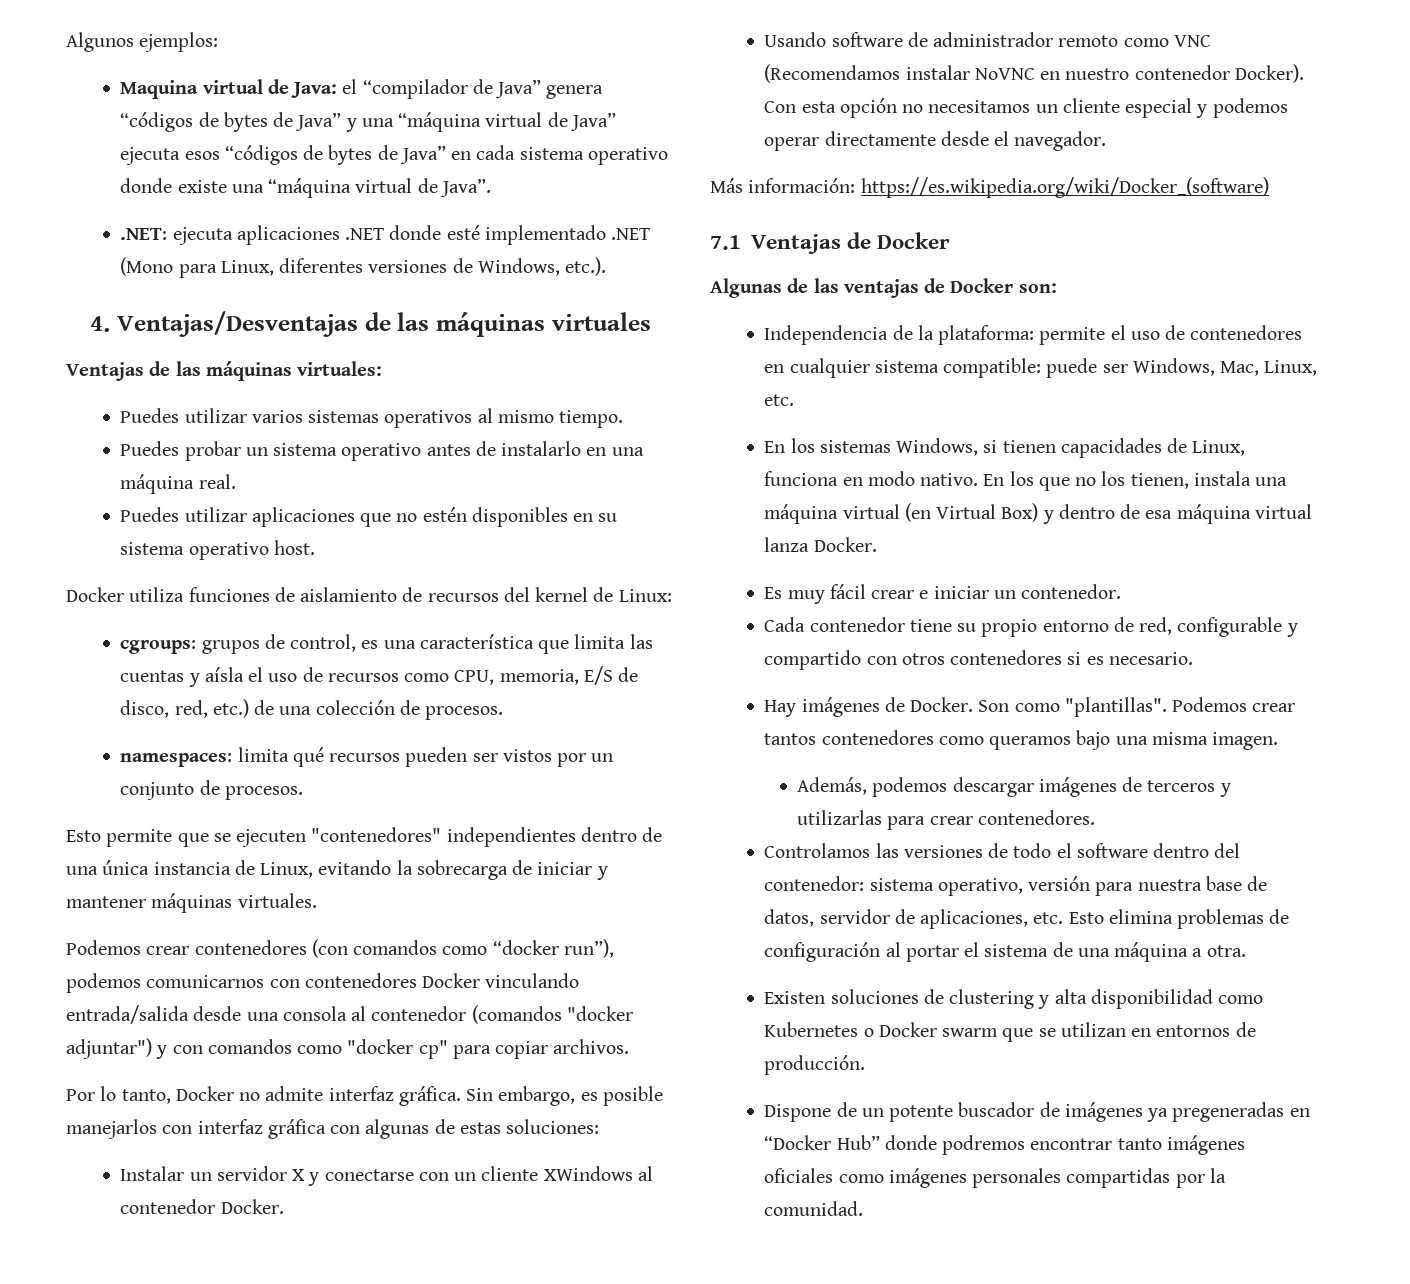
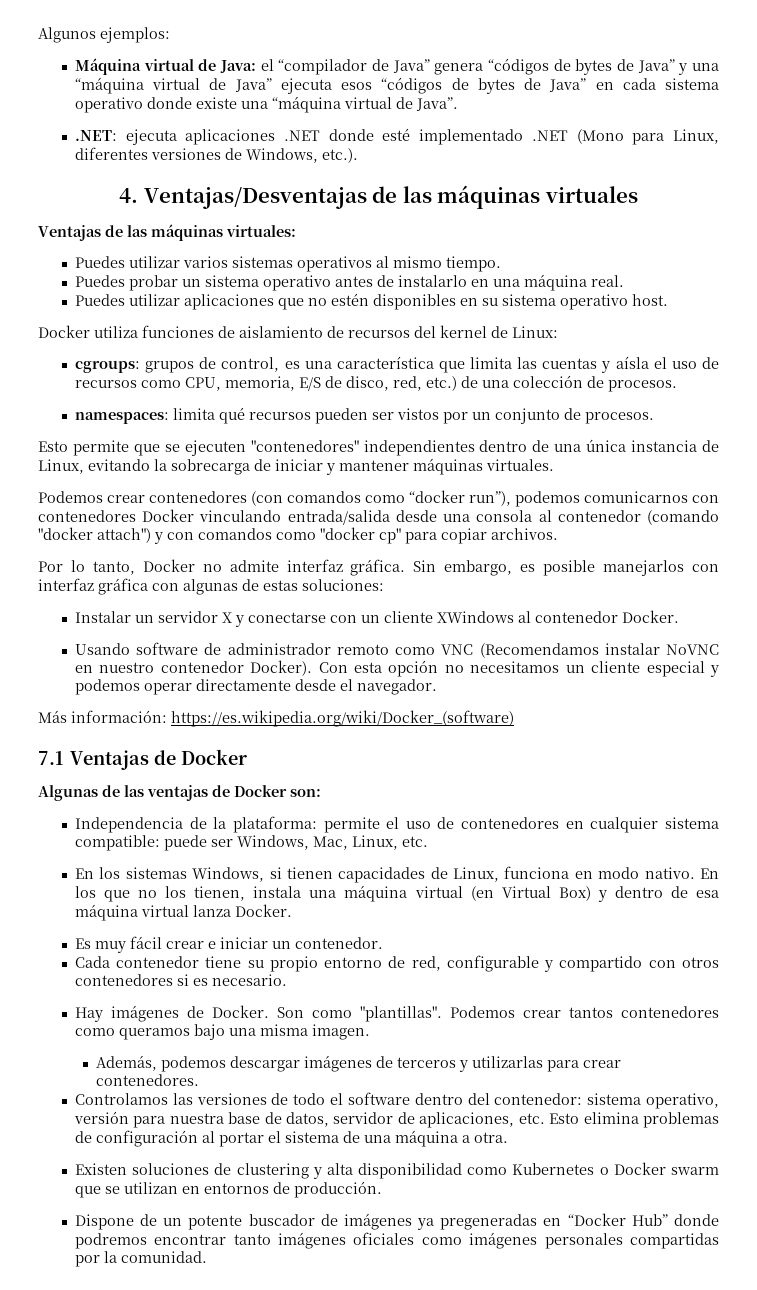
- Maquina virtual de Java: el “compilador de Java” genera “códigos de bytes de Java” y una “máquina virtual de Java” ejecuta esos “códigos de bytes de Java” en cada sistema operativo donde existe una “máquina virtual de Java”.
+ Máquina virtual de Java: el “compilador de Java” genera “códigos de bytes de Java” y una “máquina virtual de Java” ejecuta esos “códigos de bytes de Java” en cada sistema operativo donde existe una “máquina virtual de Java”.
- Podemos crear contenedores (con comandos como “docker run”), podemos comunicarnos con contenedores Docker vinculando entrada/salida desde una consola al contenedor (comandos "docker adjuntar") y con comandos como "docker cp" para copiar archivos.
+ Podemos crear contenedores (con comandos como “docker run”), podemos comunicarnos con contenedores Docker vinculando entrada/salida desde una consola al contenedor (comando "docker attach") y con comandos como "docker cp" para copiar archivos.

